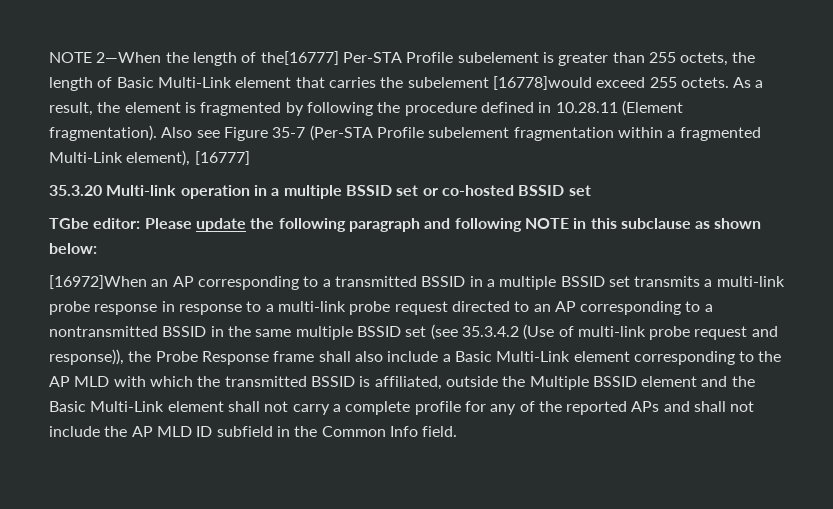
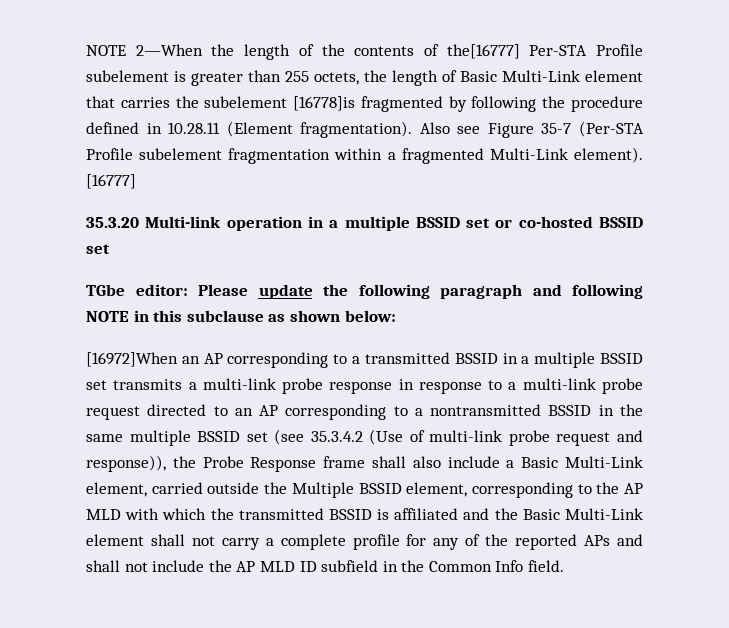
- NOTE 2—When the length of the[16777] Per-STA Profile subelement is greater than 255 octets, the length of Basic Multi-Link element that carries the subelement [16778]would exceed 255 octets. As a result, the element is fragmented by following the procedure defined in 10.28.11 (Element fragmentation).
+ NOTE 2—When the length of the contents of the[16777] Per-STA Profile subelement is greater than 255 octets, the length of Basic Multi-Link element that carries the subelement [16778]is fragmented by following the procedure defined in 10.28.11 (Element fragmentation).
- Also see Figure 35-7 (Per-STA Profile subelement fragmentation within a fragmented Multi-Link element), [16777]
+ Also see Figure 35-7 (Per-STA Profile subelement fragmentation within a fragmented Multi-Link element). [16777]
- [16972]When an AP corresponding to a transmitted BSSID in a multiple BSSID set transmits a multi-link probe response in response to a multi-link probe request directed to an AP corresponding to a nontransmitted BSSID in the same multiple BSSID set (see 35.3.4.2 (Use of multi-link probe request and response)), the Probe Response frame shall also include a Basic Multi-Link element corresponding to the AP MLD with which the transmitted BSSID is affiliated, outside the Multiple BSSID element and the Basic Multi-Link element shall not carry a complete profile for any of the reported APs and shall not include the AP MLD ID subfield in the Common Info field.
+ [16972]When an AP corresponding to a transmitted BSSID in a multiple BSSID set transmits a multi-link probe response in response to a multi-link probe request directed to an AP corresponding to a nontransmitted BSSID in the same multiple BSSID set (see 35.3.4.2 (Use of multi-link probe request and response)), the Probe Response frame shall also include a Basic Multi-Link element, carried outside the Multiple BSSID element, corresponding to the AP MLD with which the transmitted BSSID is affiliated and the Basic Multi-Link element shall not carry a complete profile for any of the reported APs and shall not include the AP MLD ID subfield in the Common Info field.

